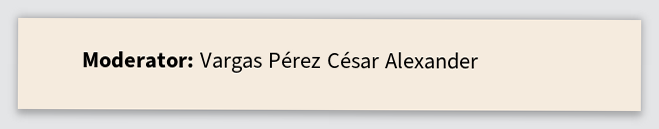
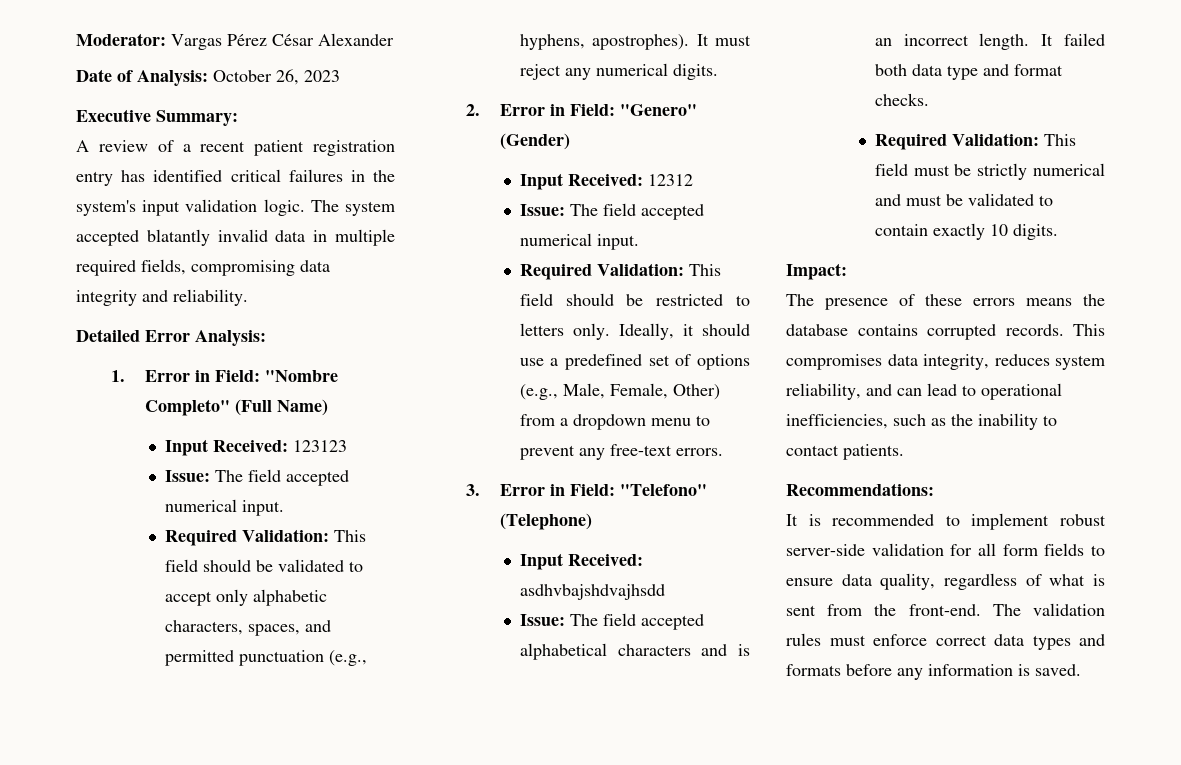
+ Date of Analysis: October 26, 2023
+ Executive Summary:
+ A review of a recent patient registration entry has identified critical failures in the system's input validation logic. The system accepted blatantly invalid data in multiple required fields, compromising data integrity and reliability.
+ Detailed Error Analysis:
+ 1. Error in Field: "Nombre Completo" (Full Name)
+ Input Received: 123123
+ Issue: The field accepted numerical input.
+ Required Validation: This field should be validated to accept only alphabetic characters, spaces, and permitted punctuation (e.g., hyphens, apostrophes). It must reject any numerical digits.
+ 2. Error in Field: "Genero" (Gender)
+ Input Received: 12312
+ Issue: The field accepted numerical input.
+ Required Validation: This field should be restricted to letters only. Ideally, it should use a predefined set of options (e.g., Male, Female, Other) from a dropdown menu to prevent any free-text errors.
+ 3. Error in Field: "Telefono" (Telephone)
+ Input Received: asdhvbajshdvajhsdd
+ Issue: The field accepted alphabetical characters and is an incorrect length. It failed both data type and format checks.
+ Required Validation: This field must be strictly numerical and must be validated to contain exactly 10 digits.
+ Impact:
+ The presence of these errors means the database contains corrupted records. This compromises data integrity, reduces system reliability, and can lead to operational inefficiencies, such as the inability to contact patients.
+ Recommendations:
+ It is recommended to implement robust server-side validation for all form fields to ensure data quality, regardless of what is sent from the front-end. The validation rules must enforce correct data types and formats before any information is saved.

